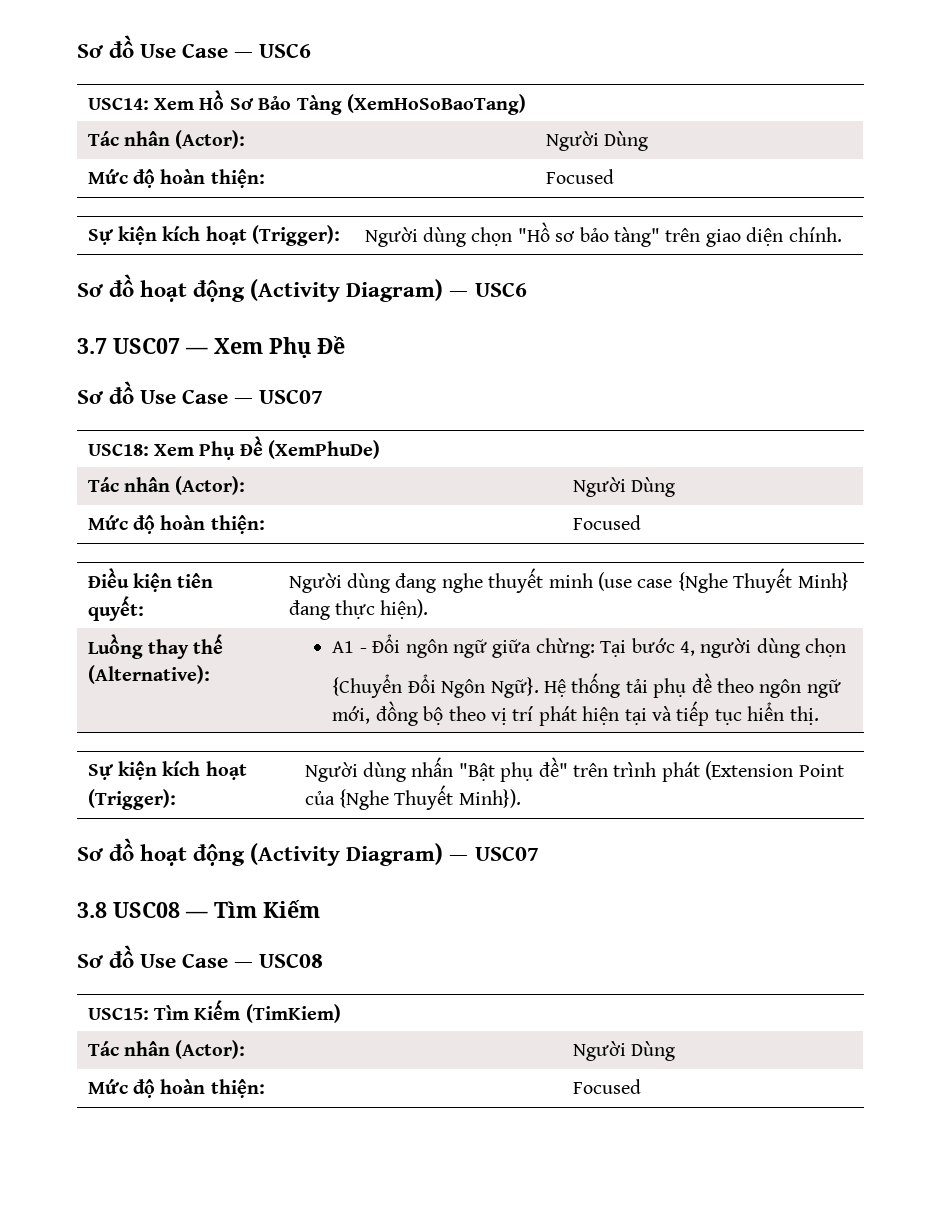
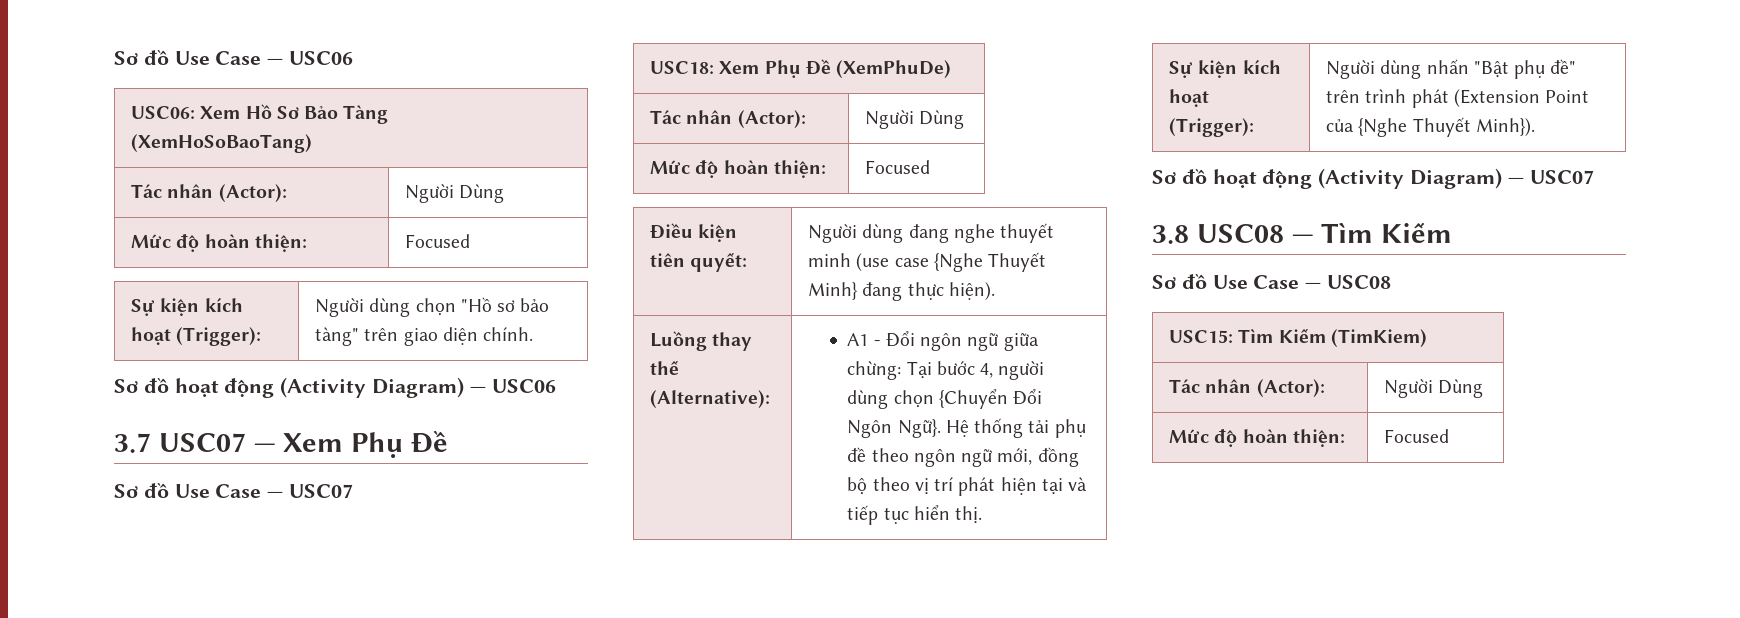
- Sơ đồ Use Case — USC6
- USC14: Xem Hồ Sơ Bảo Tàng (XemHoSoBaoTang)
+ Sơ đồ Use Case — USC06
+ USC06: Xem Hồ Sơ Bảo Tàng (XemHoSoBaoTang)
- Sơ đồ hoạt động (Activity Diagram) — USC6
+ Sơ đồ hoạt động (Activity Diagram) — USC06
- A1 - Đổi ngôn ngữ giữa chừng: Tại bước 4, người dùng chọn
- {Chuyển Đổi Ngôn Ngữ}.
+ A1 - Đổi ngôn ngữ giữa chừng: Tại bước 4, người dùng chọn {Chuyển Đổi Ngôn Ngữ}.

